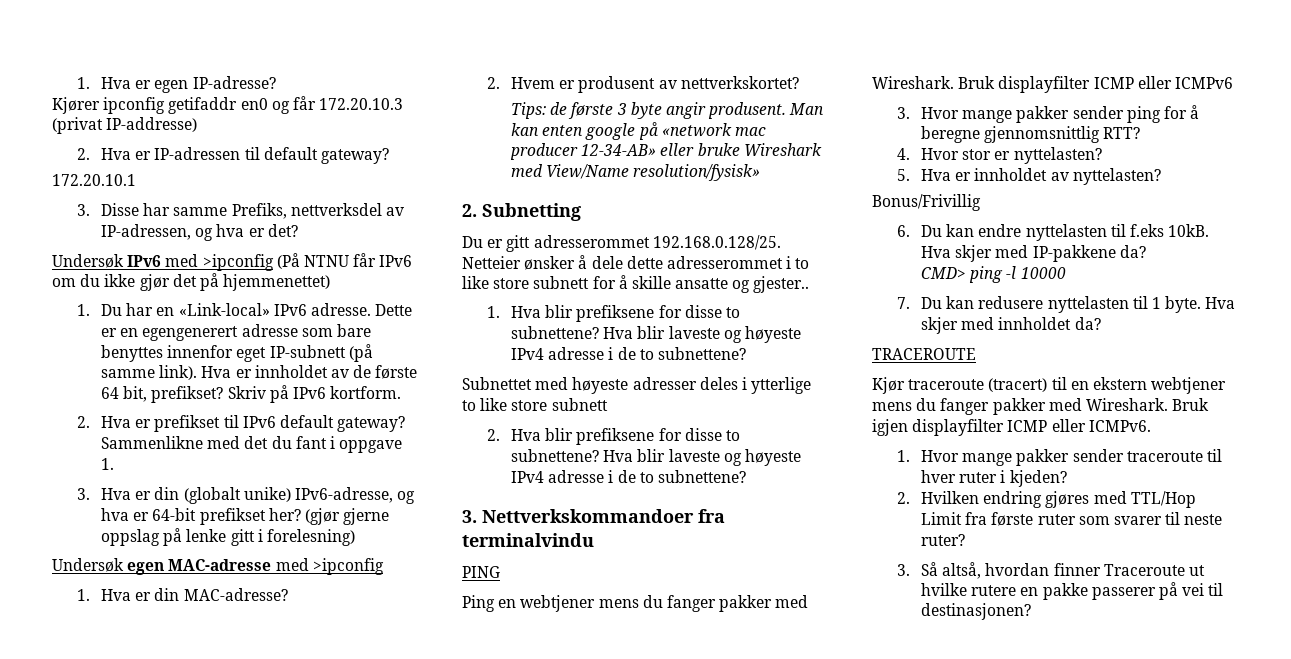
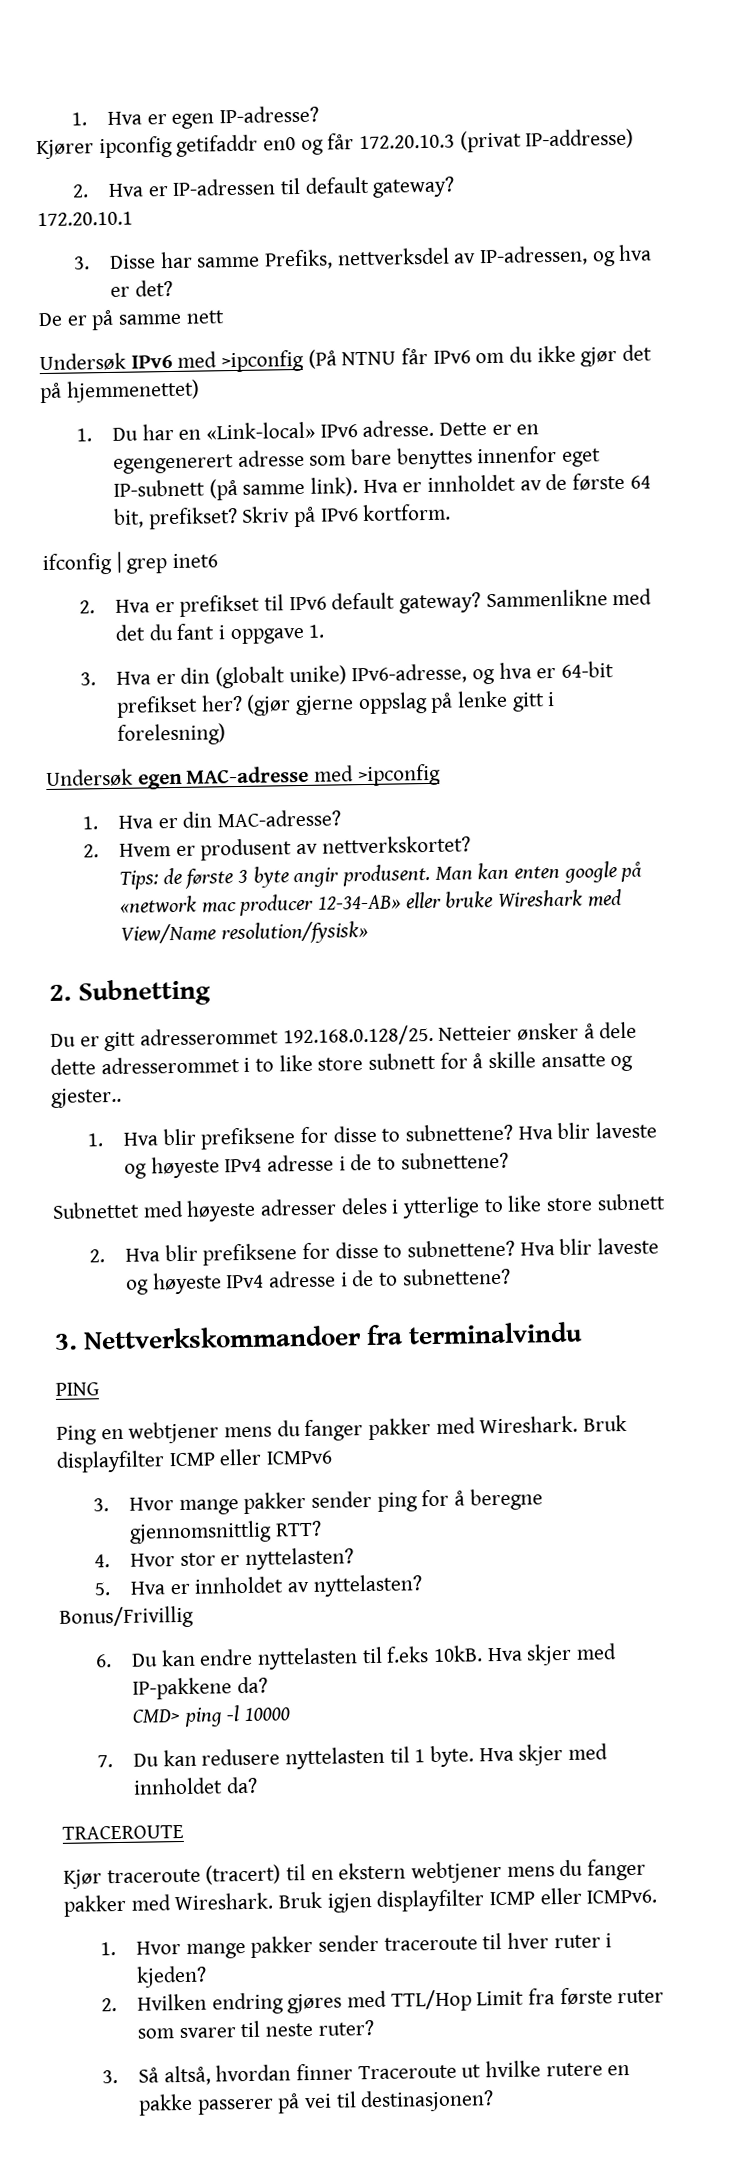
+ De er på samme nett
+ ifconfig | grep inet6

